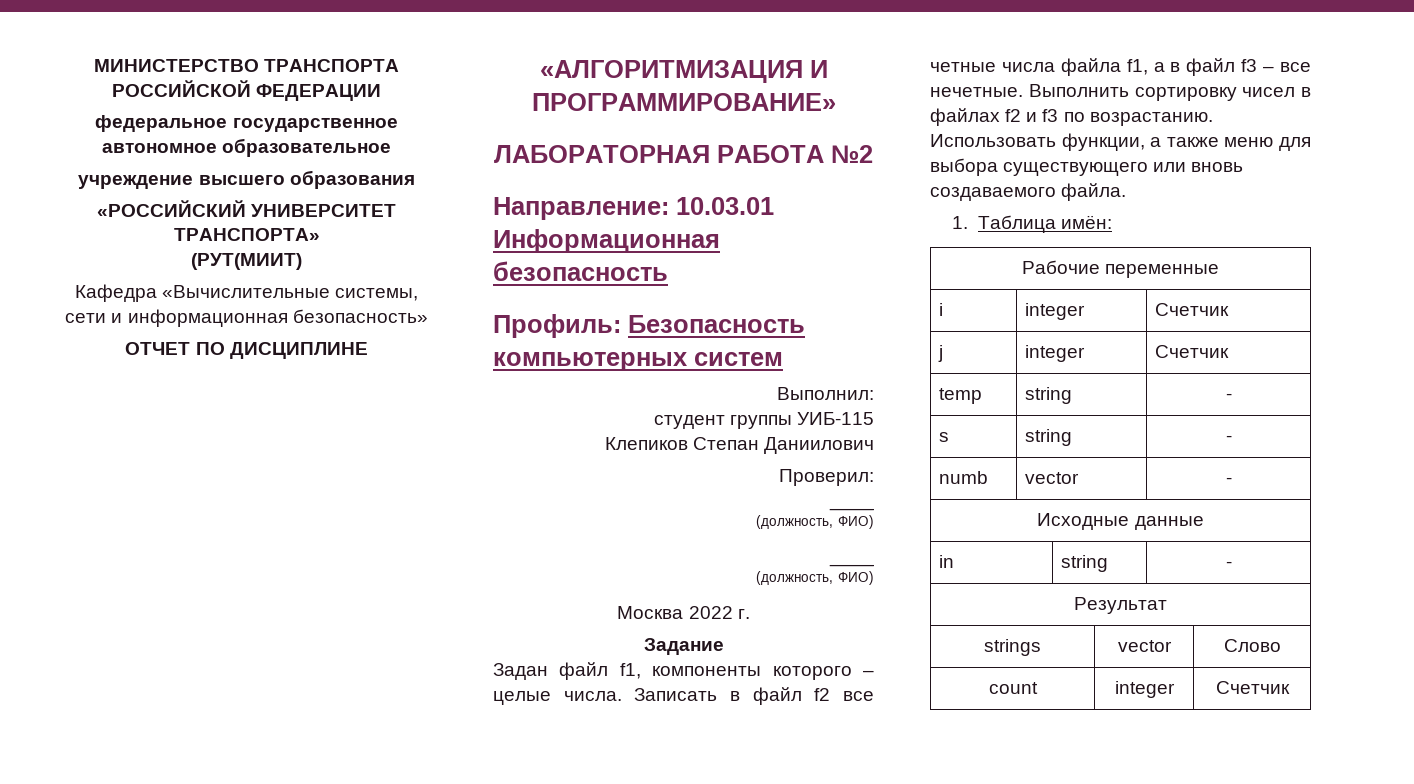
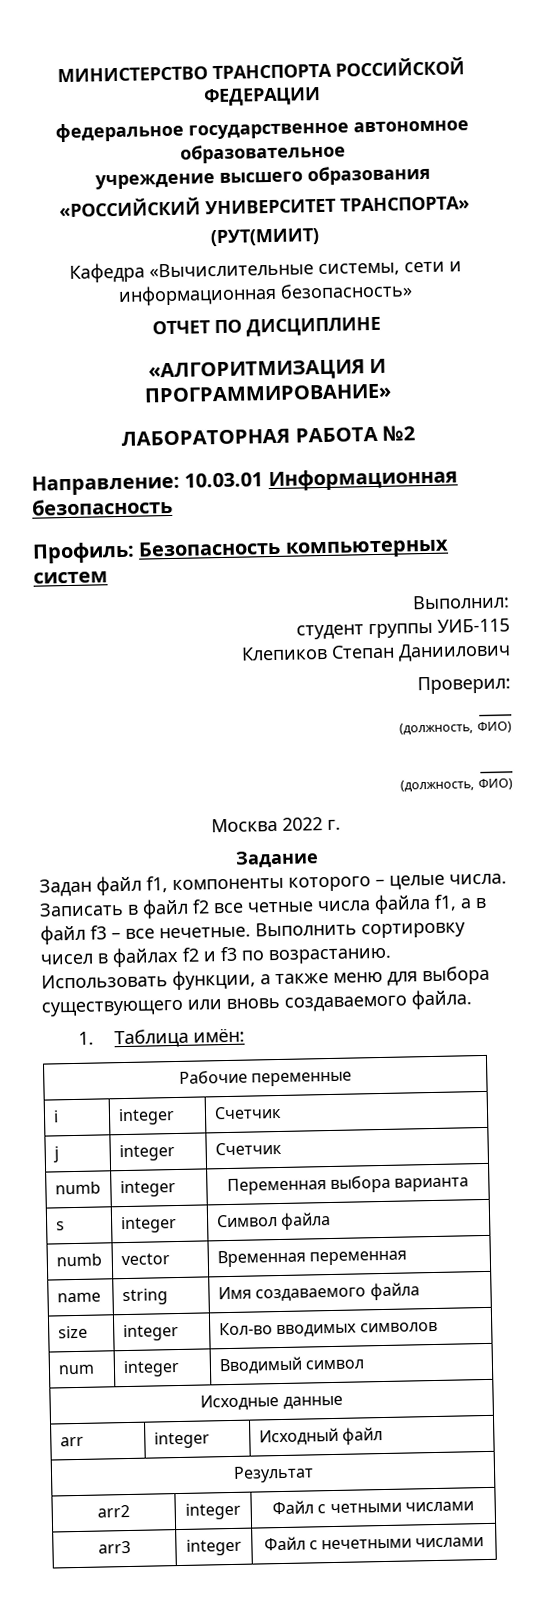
- temp | string | -
- s | string | -
- numb | vector | -
+ numb | integer | Переменная выбора варианта
+ s | integer | Символ файла
+ numb | vector | Временная переменная
+ name | string | Имя создаваемого файла
+ size | integer | Кол-во вводимых символов
+ num | integer | Вводимый символ
  Исходные данные
- in | string | -
+ arr | integer | Исходный файл
  Результат
- strings | vector | Слово
- count | integer | Счетчик
+ arr2 | integer | Файл с четными числами
+ arr3 | integer | Файл с нечетными числами

